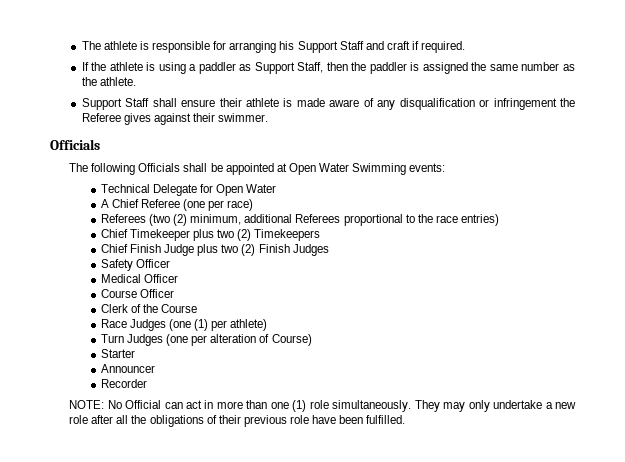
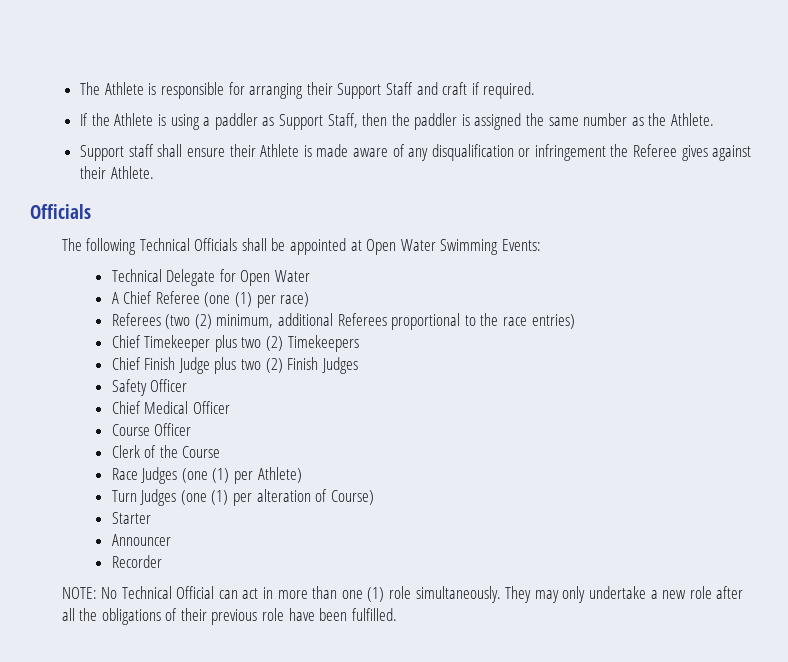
- The athlete is responsible for arranging his Support Staff and craft if required.
+ The Athlete is responsible for arranging their Support Staff and craft if required.
- If the athlete is using a paddler as Support Staff, then the paddler is assigned the same number as the athlete.
- Support Staff shall ensure their athlete is made aware of any disqualification or infringement the Referee gives against their swimmer.
+ If the Athlete is using a paddler as Support Staff, then the paddler is assigned the same number as the Athlete.
+ Support staff shall ensure their Athlete is made aware of any disqualification or infringement the Referee gives against their Athlete.
- The following Officials shall be appointed at Open Water Swimming events:
+ The following Technical Officials shall be appointed at Open Water Swimming Events:
- A Chief Referee (one per race)
+ A Chief Referee (one (1) per race)
- Medical Officer
+ Chief Medical Officer
- Race Judges (one (1) per athlete)
+ Race Judges (one (1) per Athlete)
- Turn Judges (one per alteration of Course)
+ Turn Judges (one (1) per alteration of Course)
- NOTE: No Official can act in more than one (1) role simultaneously.
+ NOTE: No Technical Official can act in more than one (1) role simultaneously.

